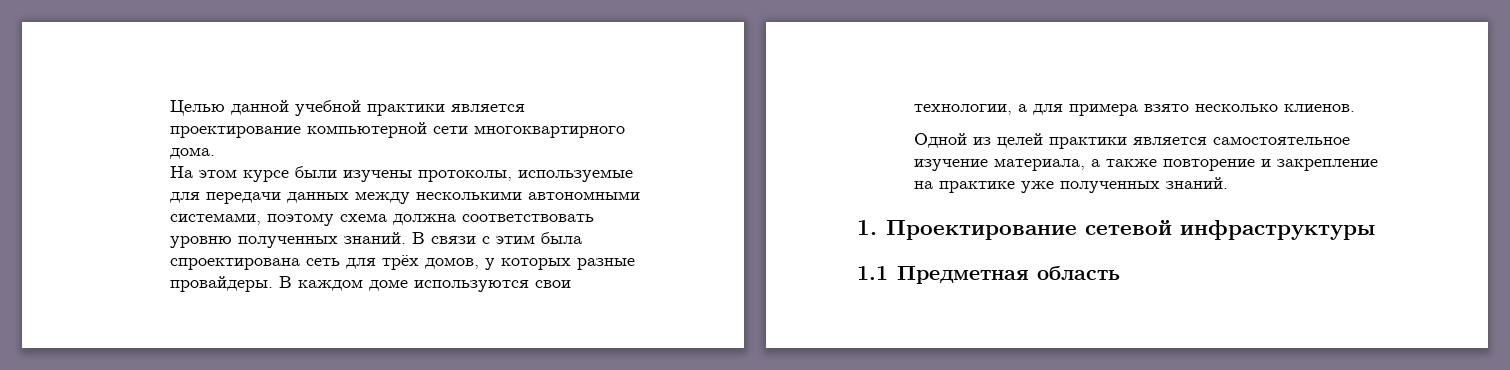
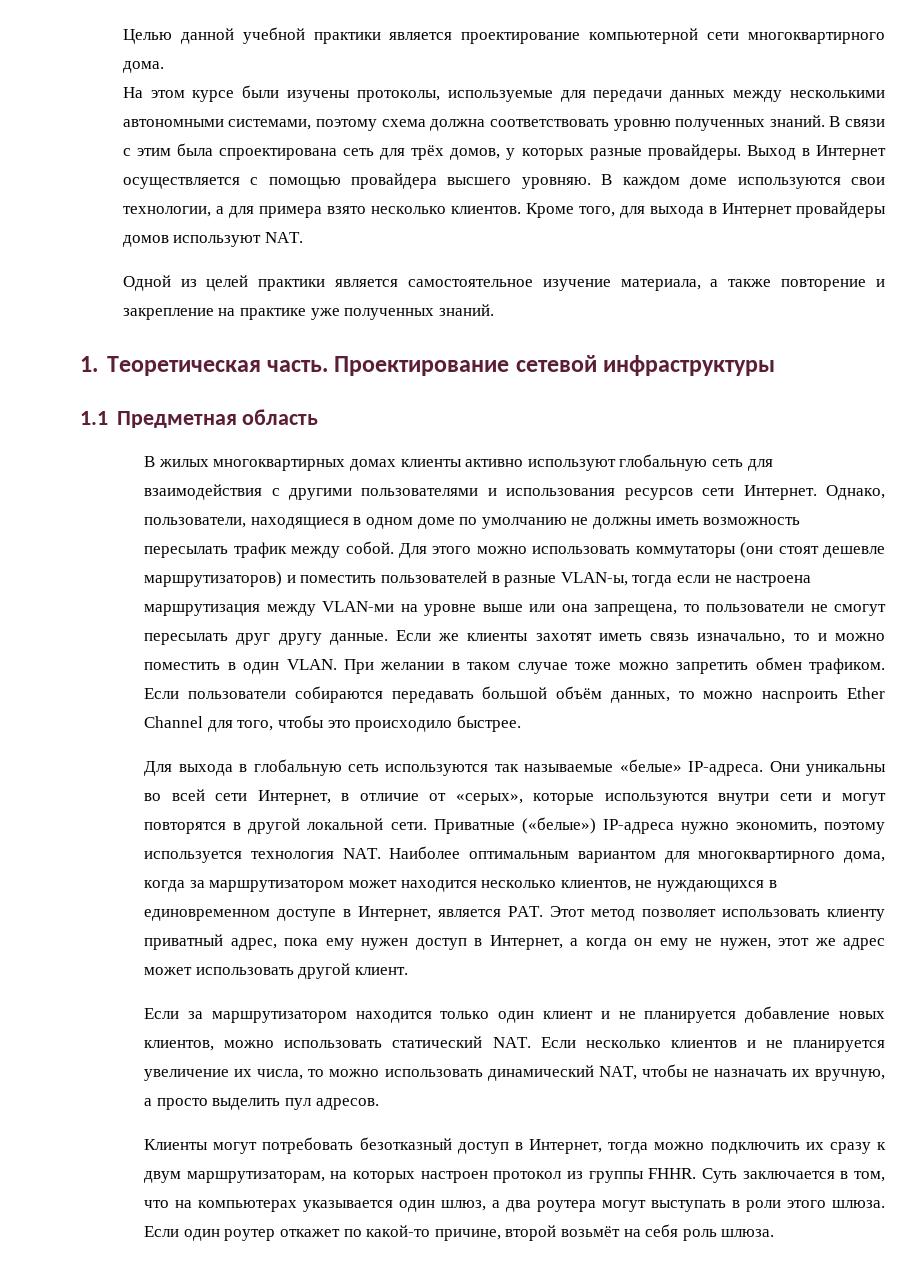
+ Выход в Интернет осуществляется с помощью провайдера высшего уровняю.
- В каждом доме используются свои технологии, а для примера взято несколько клиенов.
+ В каждом доме используются свои технологии, а для примера взято несколько клиентов. Кроме того, для выхода в Интернет провайдеры домов используют NAT.
- 1. Проектирование сетевой инфраструктуры
+ 1. Теоретическая часть. Проектирование сетевой инфраструктуры
+ В жилых многоквартирных домах клиенты активно используют глобальную сеть для взаимодействия с другими пользователями и использования ресурсов сети Интернет. Однако, пользователи, находящиеся в одном доме по умолчанию не должны иметь возможность пересылать трафик между собой. Для этого можно использовать коммутаторы (они стоят дешевле маршрутизаторов) и поместить пользователей в разные VLAN-ы, тогда если не настроена маршрутизация между VLAN-ми на уровне выше или она запрещена, то пользователи не смогут пересылать друг другу данные. Если же клиенты захотят иметь связь изначально, то и можно поместить в один VLAN. При желании в таком случае тоже можно запретить обмен трафиком. Если пользователи собираются передавать большой объём данных, то можно насnроить Ether Channel для того, чтобы это происходило быстрее.
+ Для выхода в глобальную сеть используются так называемые «белые» IP-адреса. Они уникальны во всей сети Интернет, в отличие от «серых», которые используются внутри сети и могут повторятся в другой локальной сети. Приватные («белые») IP-адреса нужно экономить, поэтому используется технология NAT. Наиболее оптимальным вариантом для многоквартирного дома, когда за маршрутизатором может находится несколько клиентов, не нуждающихся в единовременном доступе в Интернет, является PAT. Этот метод позволяет использовать клиенту приватный адрес, пока ему нужен доступ в Интернет, а когда он ему не нужен, этот же адрес может использовать другой клиент.
+ Если за маршрутизатором находится только один клиент и не планируется добавление новых клиентов, можно использовать статический NAT. Если несколько клиентов и не планируется увеличение их числа, то можно использовать динамический NAT, чтобы не назначать их вручную, а просто выделить пул адресов.
+ Клиенты могут потребовать безотказный доступ в Интернет, тогда можно подключить их сразу к двум маршрутизаторам, на которых настроен протокол из группы FHHR. Суть заключается в том, что на компьютерах указывается один шлюз, а два роутера могут выступать в роли этого шлюза. Если один роутер откажет по какой-то причине, второй возьмёт на себя роль шлюза.

